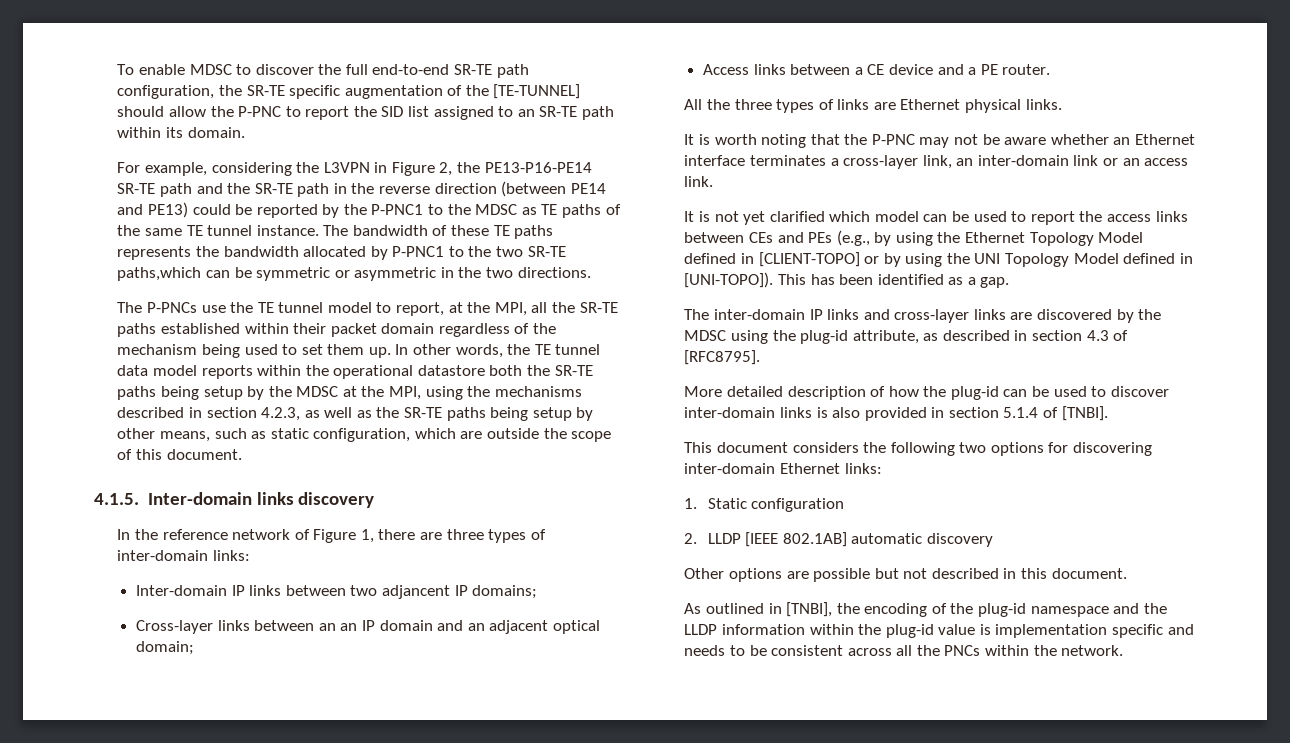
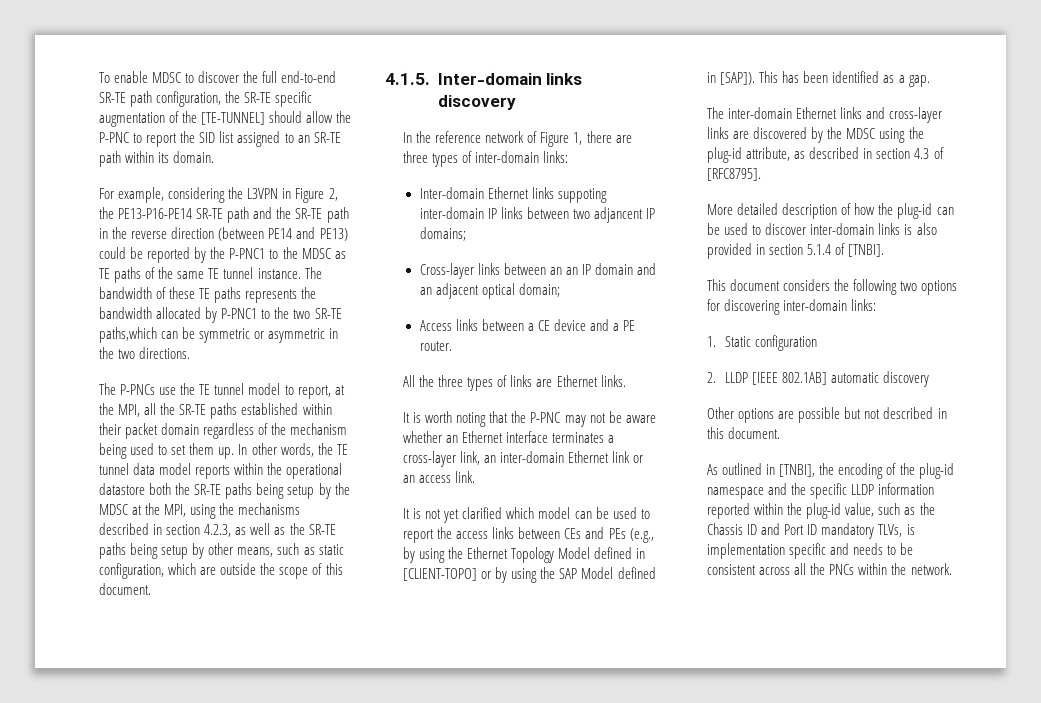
- Inter-domain IP links between two adjancent IP domains;
+ Inter-domain Ethernet links suppoting inter-domain IP links between two adjancent IP domains;
- All the three types of links are Ethernet physical links.
+ All the three types of links are Ethernet links.
- It is worth noting that the P-PNC may not be aware whether an Ethernet interface terminates a cross-layer link, an inter-domain link or an access link.
+ It is worth noting that the P-PNC may not be aware whether an Ethernet interface terminates a cross-layer link, an inter-domain Ethernet link or an access link.
- It is not yet clarified which model can be used to report the access links between CEs and PEs (e.g., by using the Ethernet Topology Model defined in [CLIENT-TOPO] or by using the UNI Topology Model defined in [UNI-TOPO]).
+ It is not yet clarified which model can be used to report the access links between CEs and PEs (e.g., by using the Ethernet Topology Model defined in [CLIENT-TOPO] or by using the SAP Model defined in [SAP]).
- The inter-domain IP links and cross-layer links are discovered by the MDSC using the plug-id attribute, as described in section 4.3 of [RFC8795].
+ The inter-domain Ethernet links and cross-layer links are discovered by the MDSC using the plug-id attribute, as described in section 4.3 of [RFC8795].
- This document considers the following two options for discovering inter-domain Ethernet links:
+ This document considers the following two options for discovering inter-domain links:
- As outlined in [TNBI], the encoding of the plug-id namespace and the LLDP information within the plug-id value is implementation specific and needs to be consistent across all the PNCs within the network.
+ As outlined in [TNBI], the encoding of the plug-id namespace and the specific LLDP information reported within the plug-id value, such as the Chassis ID and Port ID mandatory TLVs, is implementation specific and needs to be consistent across all the PNCs within the network.

